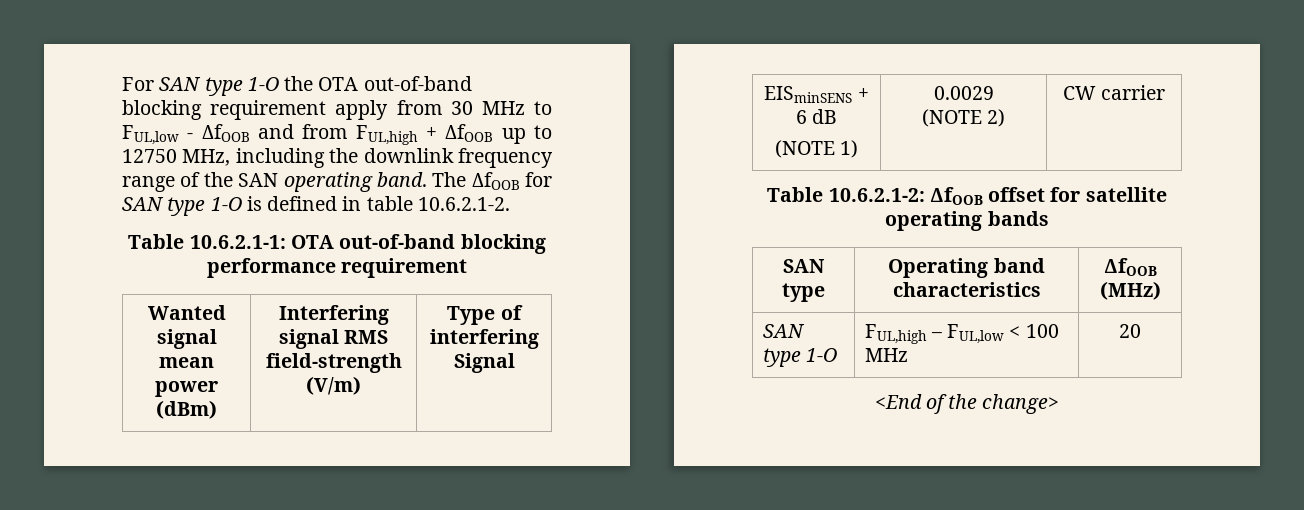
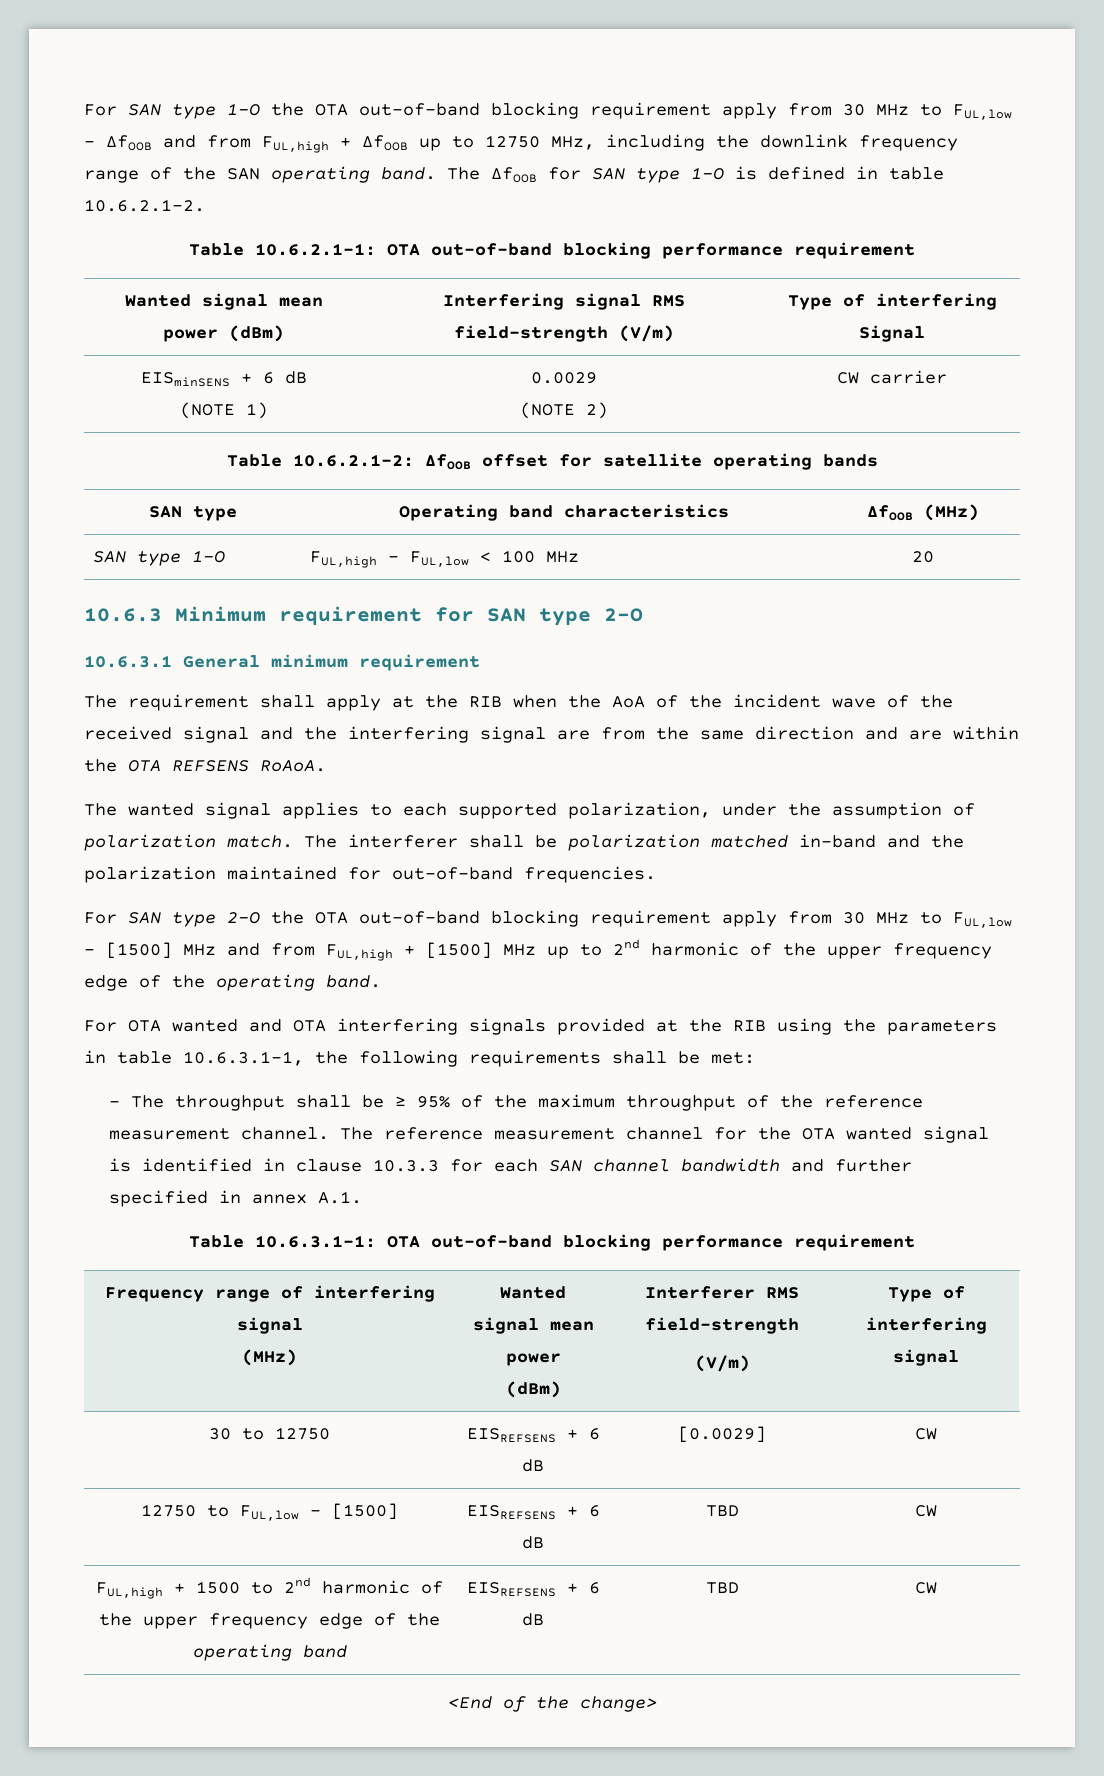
+ 10.6.3 Minimum requirement for SAN type 2-O
+ 10.6.3.1 General minimum requirement
+ The requirement shall apply at the RIB when the AoA of the incident wave of the received signal and the interfering signal are from the same direction and are within the OTA REFSENS RoAoA.
+ The wanted signal applies to each supported polarization, under the assumption of polarization match. The interferer shall be polarization matched in-band and the polarization maintained for out-of-band frequencies.
+ For SAN type 2-O the OTA out-of-band blocking requirement apply from 30 MHz to FUL,low – [1500] MHz and from FUL,high + [1500] MHz up to 2nd harmonic of the upper frequency edge of the operating band.
+ For OTA wanted and OTA interfering signals provided at the RIB using the parameters in table 10.6.3.1-1, the following requirements shall be met:
+ - The throughput shall be ≥ 95% of the maximum throughput of the reference measurement channel. The reference measurement channel for the OTA wanted signal is identified in clause 10.3.3 for each SAN channel bandwidth and further specified in annex A.1.
+ Table 10.6.3.1-1: OTA out-of-band blocking performance requirement
+ Frequency range of interfering signal
+ (MHz) | Wanted signal mean power
+ (dBm) | Interferer RMS field-strength
+ (V/m) | Type of interfering signal
+ 30 to 12750 | EISREFSENS + 6 dB | [0.0029] | CW
+ 12750 to FUL,low – [1500] | EISREFSENS + 6 dB | TBD | CW
+ FUL,high + 1500 to 2nd harmonic of the upper frequency edge of the operating band | EISREFSENS + 6 dB | TBD | CW

